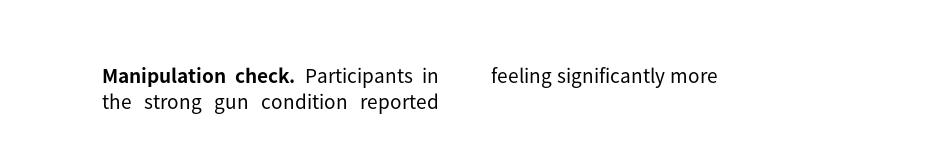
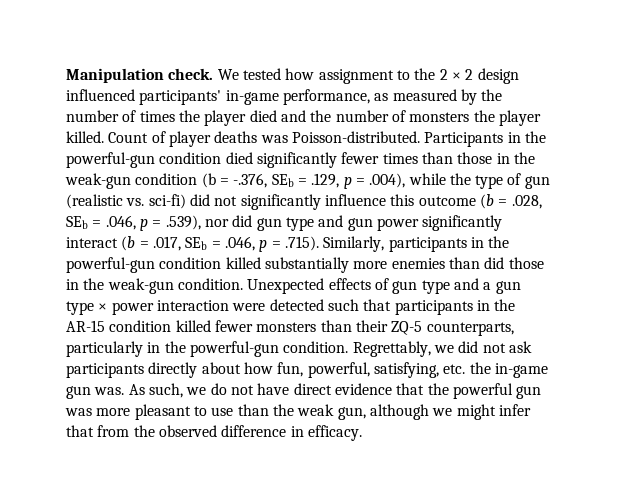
- Participants in the strong gun condition reported feeling significantly more
+ We tested how assignment to the 2 × 2 design influenced participants' in-game performance, as measured by the number of times the player died and the number of monsters the player killed. Count of player deaths was Poisson-distributed. Participants in the powerful-gun condition died significantly fewer times than those in the weak-gun condition (b = -.376, SEb = .129, p = .004), while the type of gun (realistic vs. sci-fi) did not significantly influence this outcome (b = .028, SEb = .046, p = .539), nor did gun type and gun power significantly interact (b = .017, SEb = .046, p = .715). Similarly, participants in the powerful-gun condition killed substantially more enemies than did those in the weak-gun condition. Unexpected effects of gun type and a gun type × power interaction were detected such that participants in the AR-15 condition killed fewer monsters than their ZQ-5 counterparts, particularly in the powerful-gun condition. Regrettably, we did not ask participants directly about how fun, powerful, satisfying, etc. the in-game gun was. As such, we do not have direct evidence that the powerful gun was more pleasant to use than the weak gun, although we might infer that from the observed difference in efficacy.

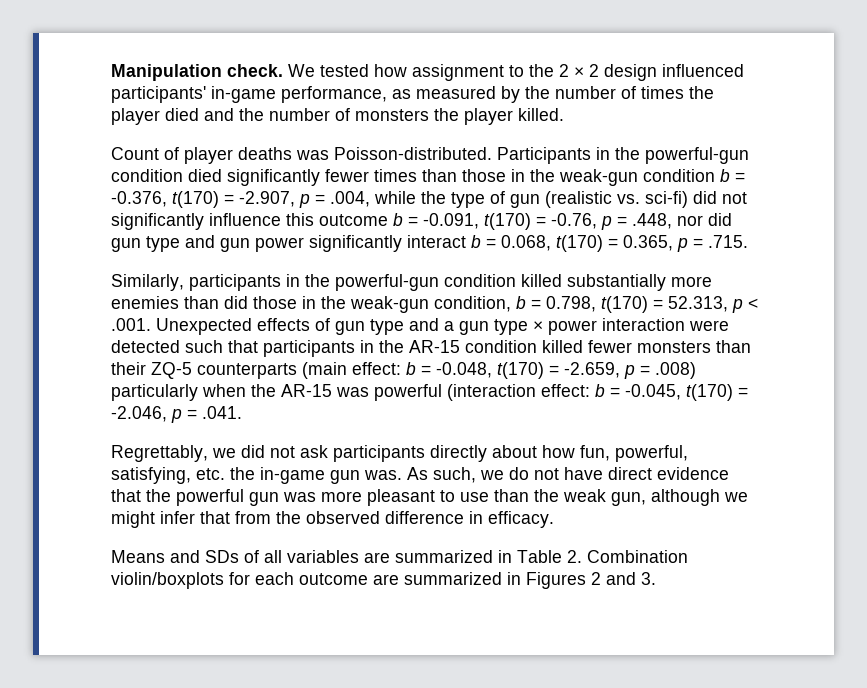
- We tested how assignment to the 2 × 2 design influenced participants' in-game performance, as measured by the number of times the player died and the number of monsters the player killed. Count of player deaths was Poisson-distributed.
+ We tested how assignment to the 2 × 2 design influenced participants' in-game performance, as measured by the number of times the player died and the number of monsters the player killed.
+ Count of player deaths was Poisson-distributed.
- Participants in the powerful-gun condition died significantly fewer times than those in the weak-gun condition (b = -.376, SEb = .129, p = .004), while the type of gun (realistic vs. sci-fi) did not significantly influence this outcome (b = .028, SEb = .046, p = .539), nor did gun type and gun power significantly interact (b = .017, SEb = .046, p = .715). Similarly, participants in the powerful-gun condition killed substantially more enemies than did those in the weak-gun condition. Unexpected effects of gun type and a gun type × power interaction were detected such that participants in the AR-15 condition killed fewer monsters than their ZQ-5 counterparts, particularly in the powerful-gun condition. Regrettably, we did not ask participants directly about how fun, powerful, satisfying, etc. the in-game gun was.
+ Participants in the powerful-gun condition died significantly fewer times than those in the weak-gun condition b = -0.376, t(170) = -2.907, p = .004, while the type of gun (realistic vs. sci-fi) did not significantly influence this outcome b = -0.091, t(170) = -0.76, p = .448, nor did gun type and gun power significantly interact b = 0.068, t(170) = 0.365, p = .715.
+ Similarly, participants in the powerful-gun condition killed substantially more enemies than did those in the weak-gun condition, b = 0.798, t(170) = 52.313, p < .001. Unexpected effects of gun type and a gun type × power interaction were detected such that participants in the AR-15 condition killed fewer monsters than their ZQ-5 counterparts (main effect: b = -0.048, t(170) = -2.659, p = .008) particularly when the AR-15 was powerful (interaction effect: b = -0.045, t(170) = -2.046, p = .041.
+ Regrettably, we did not ask participants directly about how fun, powerful, satisfying, etc. the in-game gun was.
+ Means and SDs of all variables are summarized in Table 2. Combination violin/boxplots for each outcome are summarized in Figures 2 and 3.

